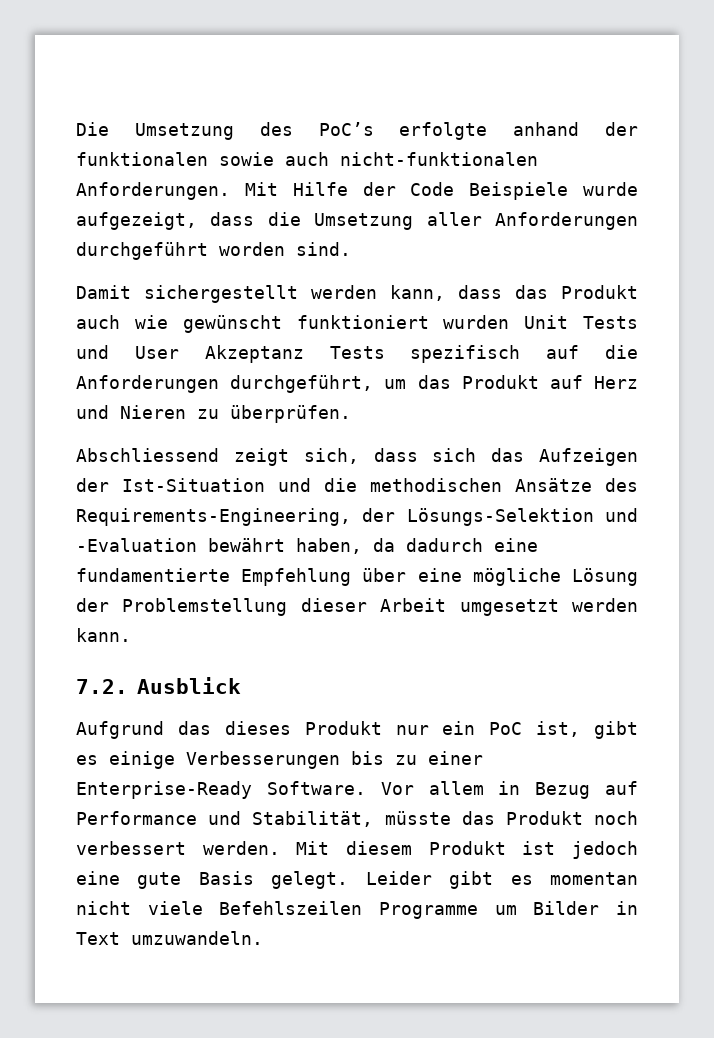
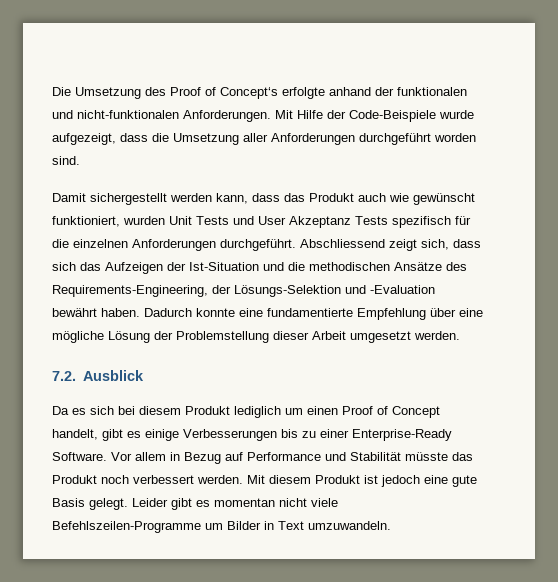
- Die Umsetzung des PoC’s erfolgte anhand der funktionalen sowie auch nicht-funktionalen Anforderungen.
+ Die Umsetzung des Proof of Concept‘s erfolgte anhand der funktionalen und nicht-funktionalen Anforderungen.
- Mit Hilfe der Code Beispiele wurde aufgezeigt, dass die Umsetzung aller Anforderungen durchgeführt worden sind.
+ Mit Hilfe der Code-Beispiele wurde aufgezeigt, dass die Umsetzung aller Anforderungen durchgeführt worden sind.
- Damit sichergestellt werden kann, dass das Produkt auch wie gewünscht funktioniert wurden Unit Tests und User Akzeptanz Tests spezifisch auf die Anforderungen durchgeführt, um das Produkt auf Herz und Nieren zu überprüfen.
- Abschliessend zeigt sich, dass sich das Aufzeigen der Ist-Situation und die methodischen Ansätze des Requirements-Engineering, der Lösungs-Selektion und -Evaluation bewährt haben, da dadurch eine fundamentierte Empfehlung über eine mögliche Lösung der Problemstellung dieser Arbeit umgesetzt werden kann.
+ Damit sichergestellt werden kann, dass das Produkt auch wie gewünscht funktioniert, wurden Unit Tests und User Akzeptanz Tests spezifisch für die einzelnen Anforderungen durchgeführt. Abschliessend zeigt sich, dass sich das Aufzeigen der Ist-Situation und die methodischen Ansätze des Requirements-Engineering, der Lösungs-Selektion und -Evaluation bewährt haben. Dadurch konnte eine fundamentierte Empfehlung über eine mögliche Lösung der Problemstellung dieser Arbeit umgesetzt werden.
- Aufgrund das dieses Produkt nur ein PoC ist, gibt es einige Verbesserungen bis zu einer Enterprise-Ready Software.
+ Da es sich bei diesem Produkt lediglich um einen Proof of Concept handelt, gibt es einige Verbesserungen bis zu einer Enterprise-Ready Software.
- Vor allem in Bezug auf Performance und Stabilität, müsste das Produkt noch verbessert werden.
+ Vor allem in Bezug auf Performance und Stabilität müsste das Produkt noch verbessert werden.
- Leider gibt es momentan nicht viele Befehlszeilen Programme um Bilder in Text umzuwandeln.
+ Leider gibt es momentan nicht viele Befehlszeilen-Programme um Bilder in Text umzuwandeln.

